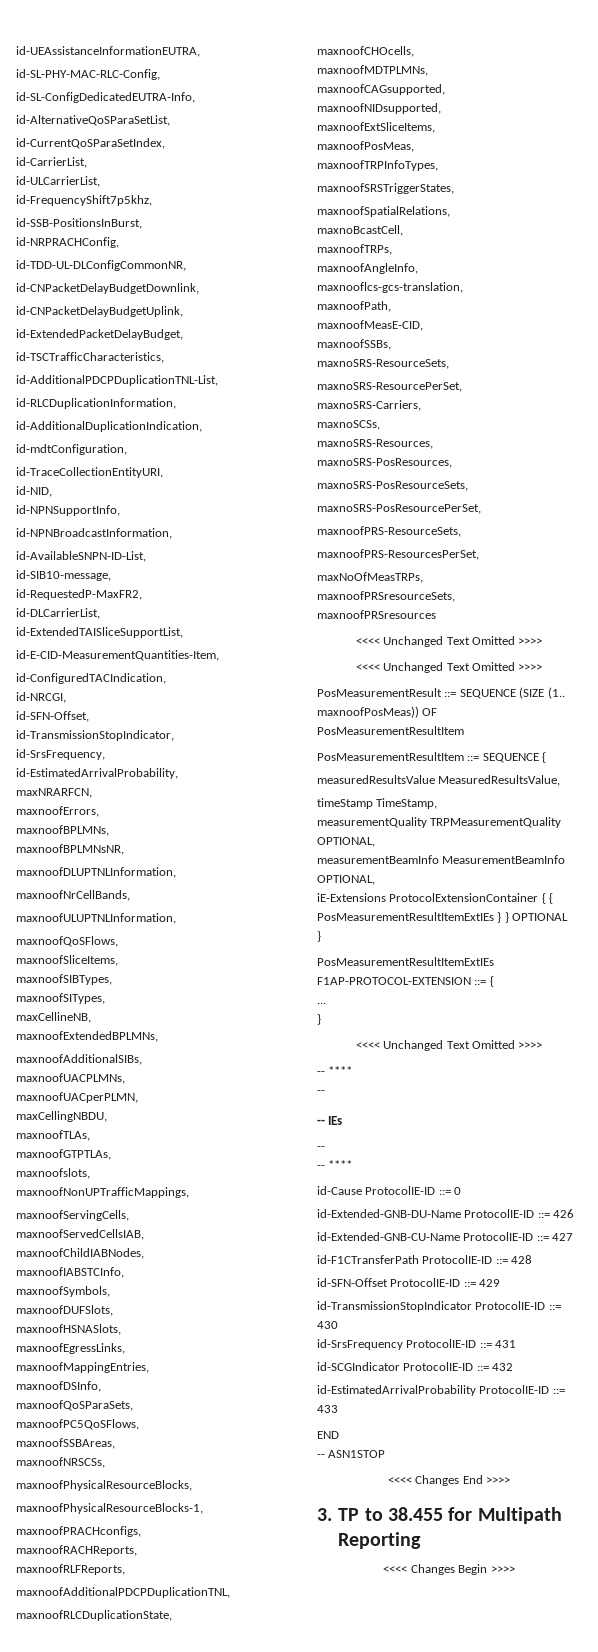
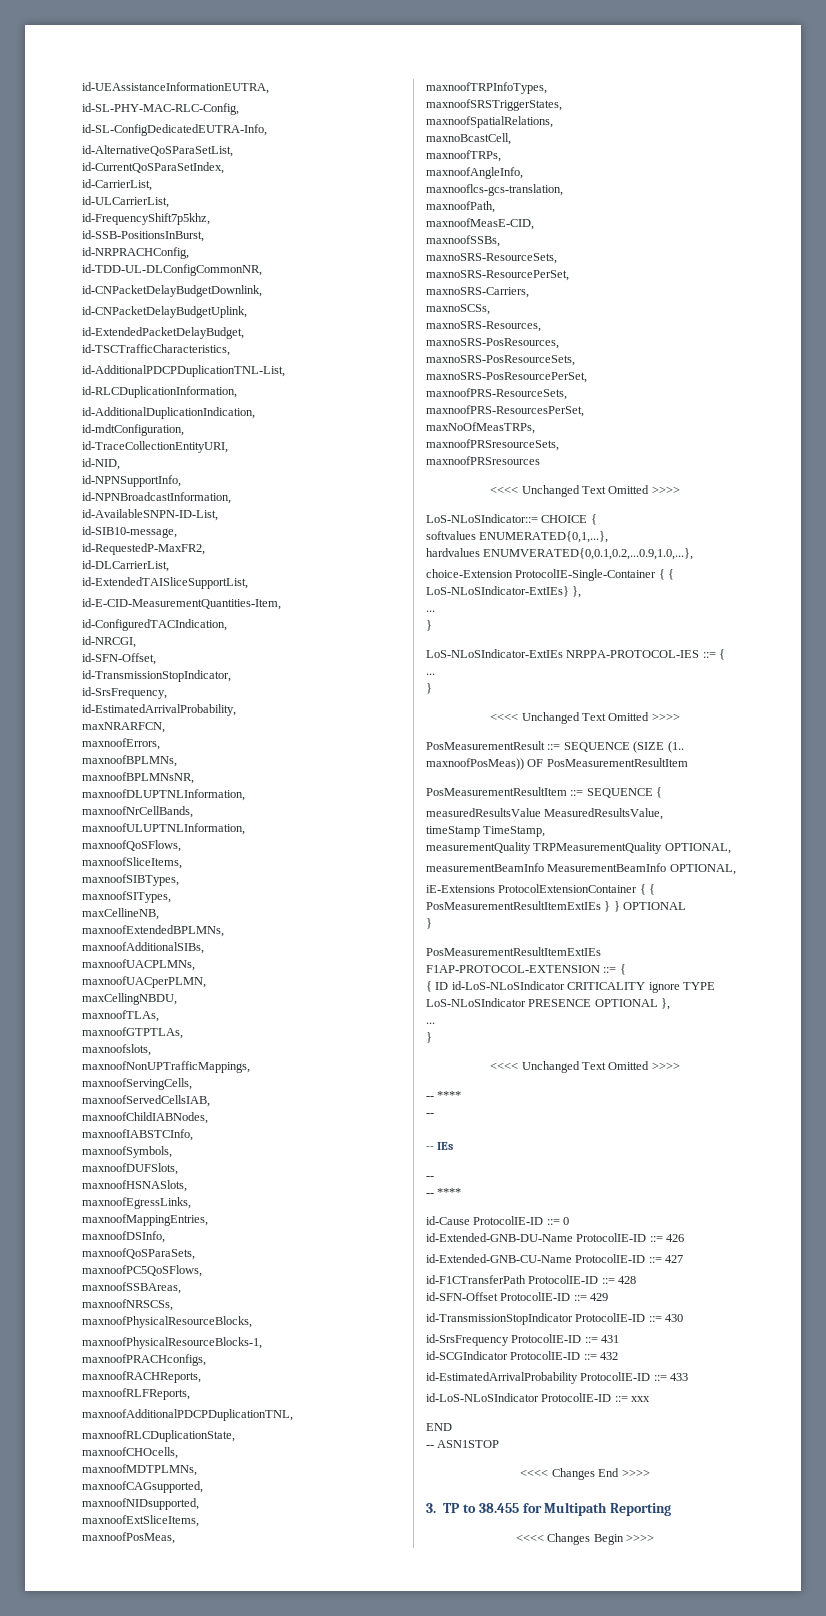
+ LoS-NLoSIndicator::= CHOICE {
+ softvalues ENUMERATED{0,1,...},
+ hardvalues ENUMVERATED{0,0.1,0.2,...0.9,1.0,...},
+ choice-Extension ProtocolIE-Single-Container { { LoS-NLoSIndicator-ExtIEs} },
+ ...
+ }
+ LoS-NLoSIndicator-ExtIEs NRPPA-PROTOCOL-IES ::= {
+ ...
+ }
+ { ID id-LoS-NLoSIndicator CRITICALITY ignore TYPE LoS-NLoSIndicator PRESENCE OPTIONAL },
+ id-LoS-NLoSIndicator ProtocolIE-ID ::= xxx

